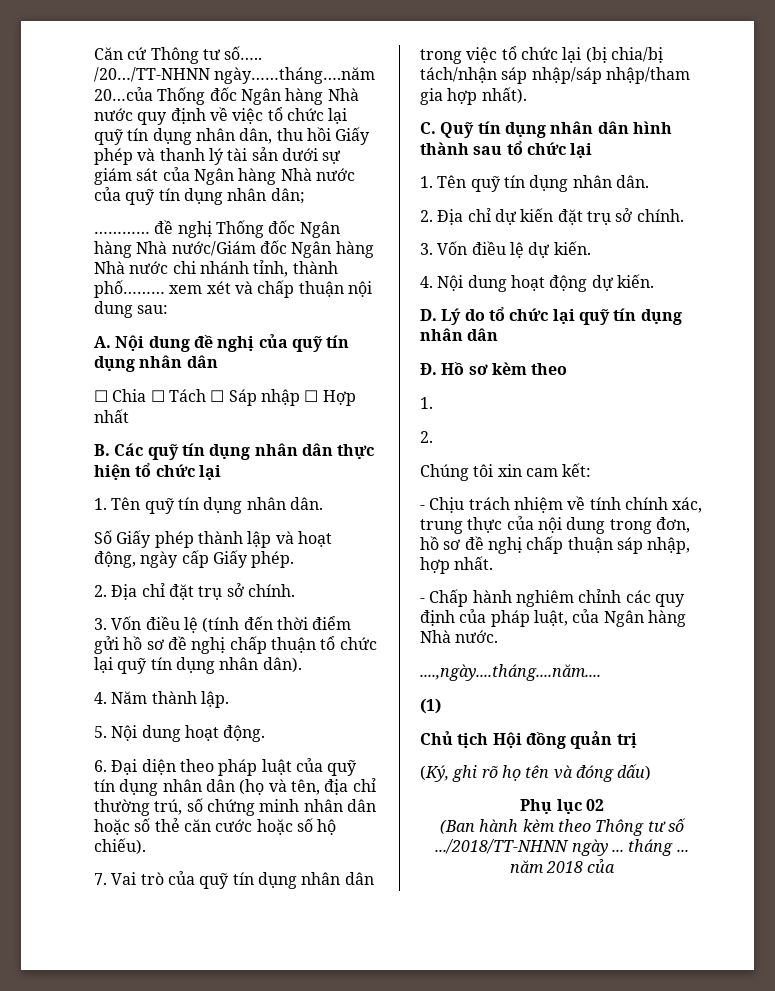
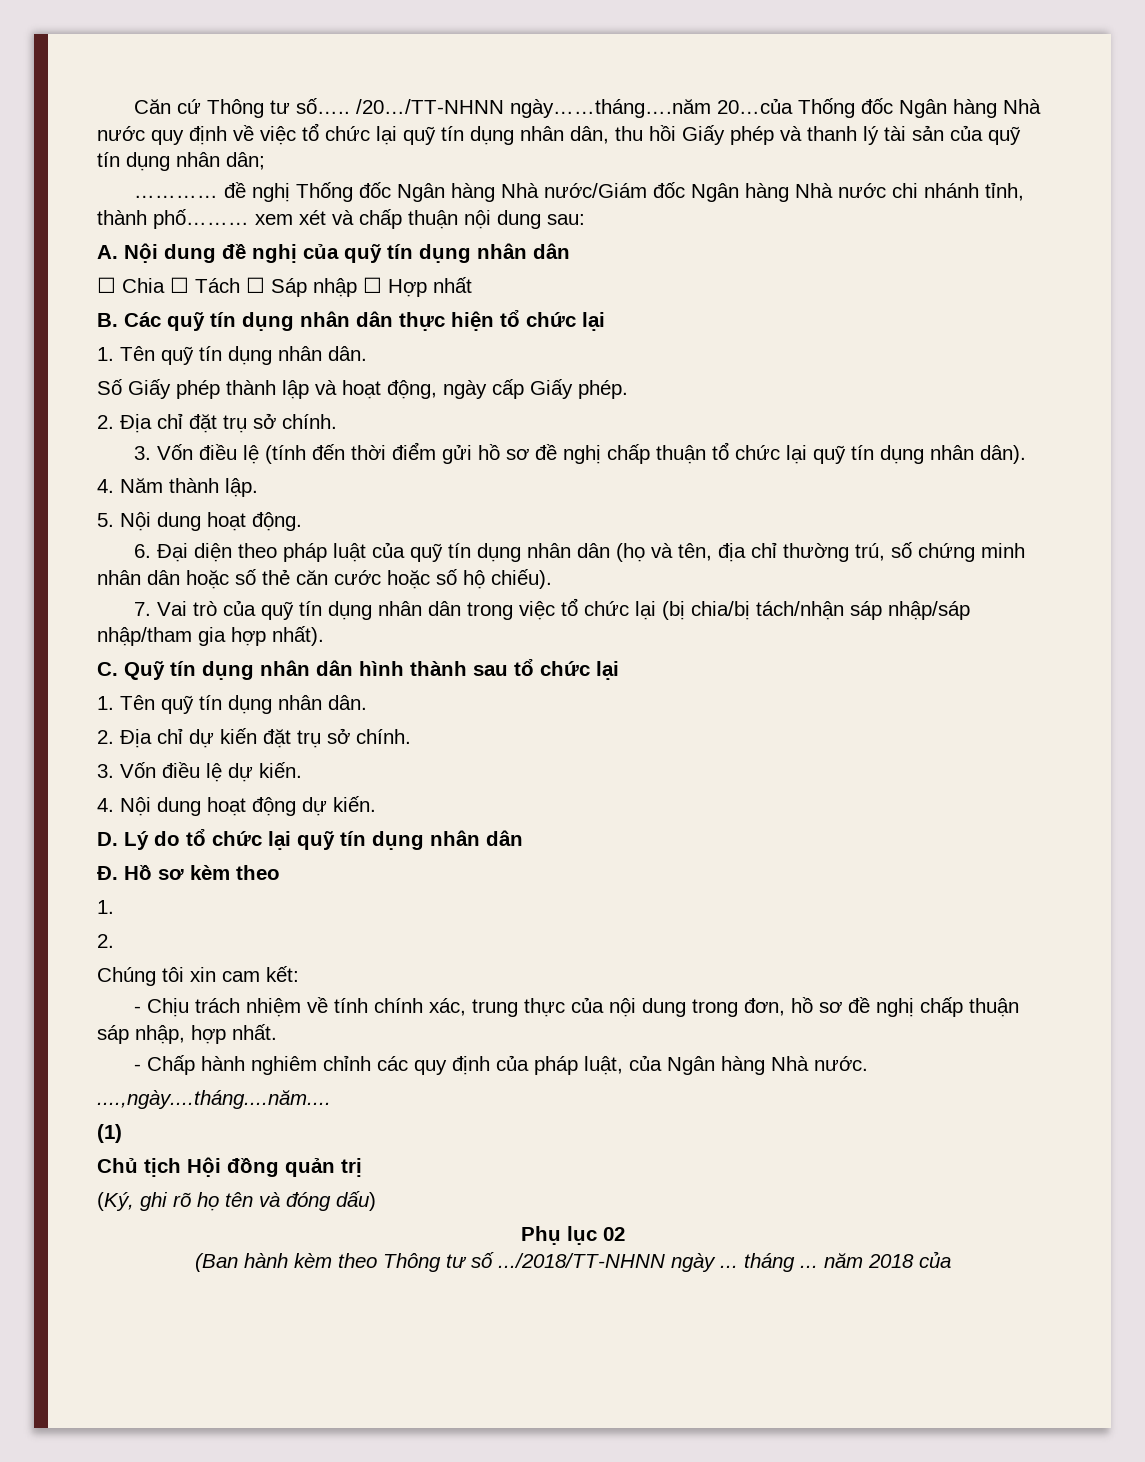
- /20…/TT-NHNN ngày……tháng….năm 20…của Thống đốc Ngân hàng Nhà nước quy định về việc tổ chức lại quỹ tín dụng nhân dân, thu hồi Giấy phép và thanh lý tài sản dưới sự giám sát của Ngân hàng Nhà nước của quỹ tín dụng nhân dân;
+ /20…/TT-NHNN ngày……tháng….năm 20…của Thống đốc Ngân hàng Nhà nước quy định về việc tổ chức lại quỹ tín dụng nhân dân, thu hồi Giấy phép và thanh lý tài sản của quỹ tín dụng nhân dân;

